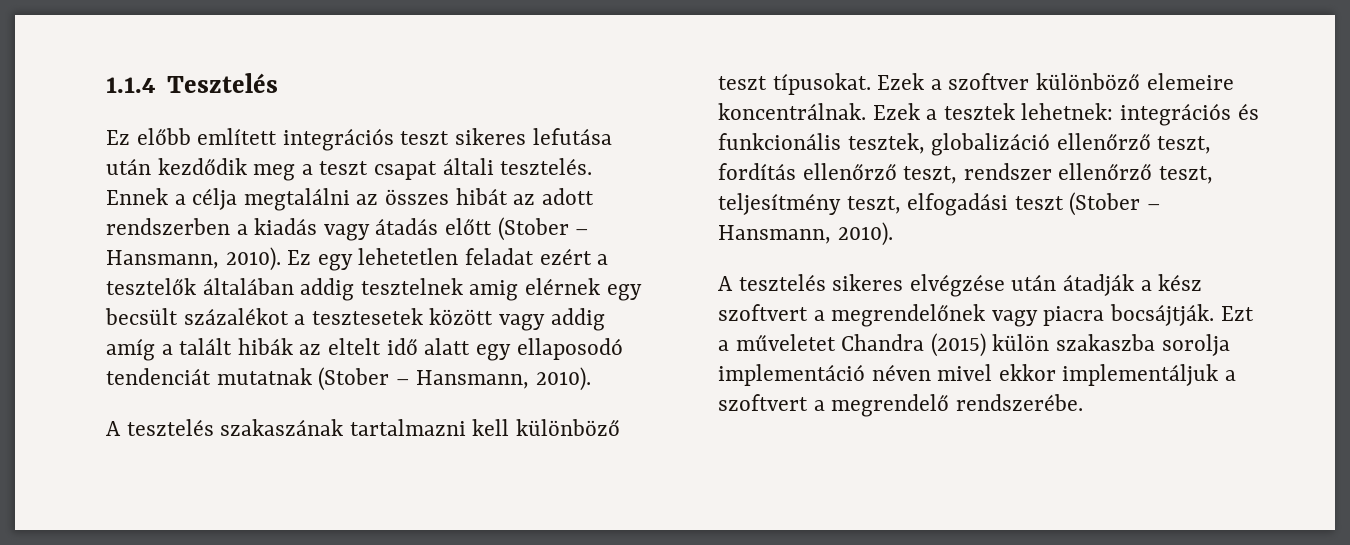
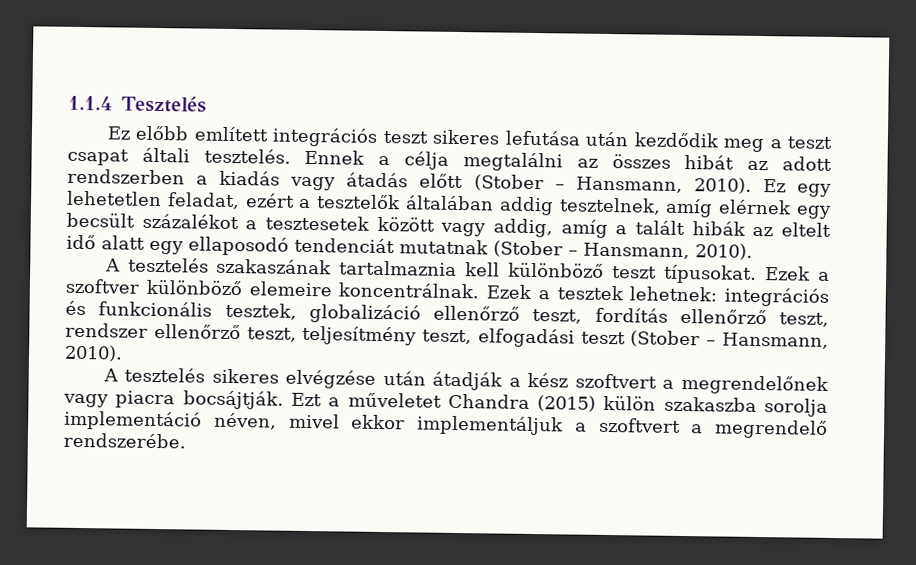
- Ez egy lehetetlen feladat ezért a tesztelők általában addig tesztelnek amig elérnek egy becsült százalékot a tesztesetek között vagy addig amíg a talált hibák az eltelt idő alatt egy ellaposodó tendenciát mutatnak (Stober – Hansmann, 2010).
+ Ez egy lehetetlen feladat, ezért a tesztelők általában addig tesztelnek, amíg elérnek egy becsült százalékot a tesztesetek között vagy addig, amíg a talált hibák az eltelt idő alatt egy ellaposodó tendenciát mutatnak (Stober – Hansmann, 2010).
- A tesztelés szakaszának tartalmazni kell különböző teszt típusokat.
+ A tesztelés szakaszának tartalmaznia kell különböző teszt típusokat.
- Ezt a műveletet Chandra (2015) külön szakaszba sorolja implementáció néven mivel ekkor implementáljuk a szoftvert a megrendelő rendszerébe.
+ Ezt a műveletet Chandra (2015) külön szakaszba sorolja implementáció néven, mivel ekkor implementáljuk a szoftvert a megrendelő rendszerébe.

